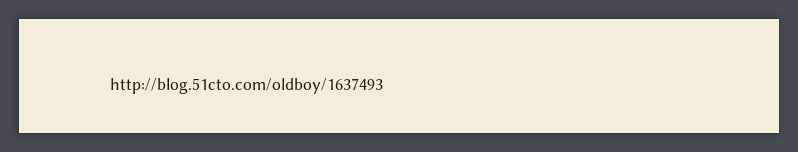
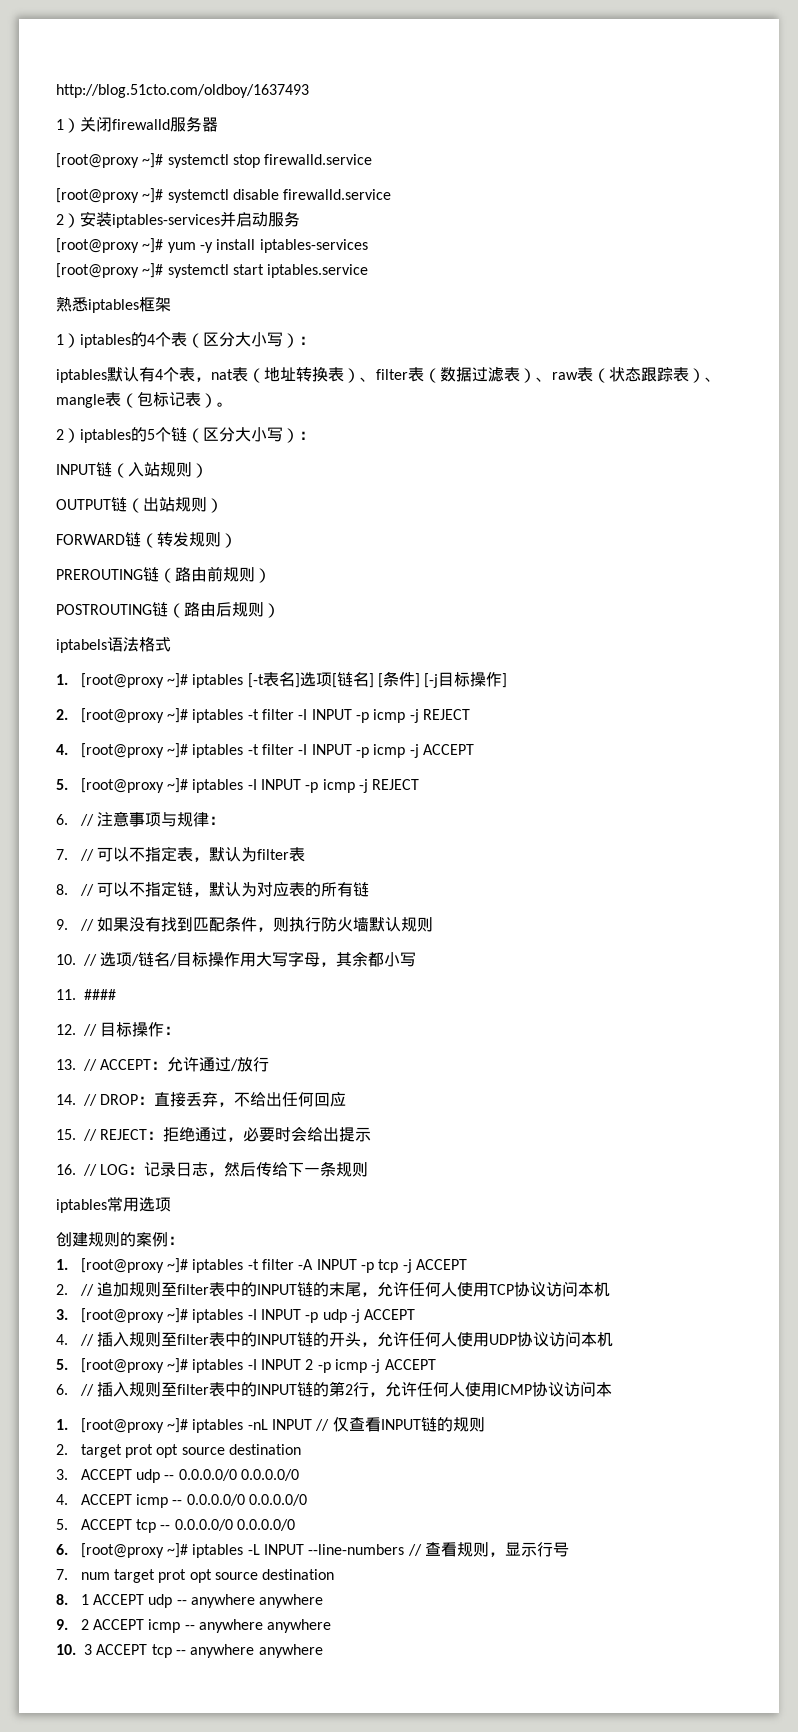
+ 1）关闭firewalld服务器
+ [root@proxy ~]# systemctl stop firewalld.service
+ [root@proxy ~]# systemctl disable firewalld.service
+ 2）安装iptables-services并启动服务
+ [root@proxy ~]# yum -y install iptables-services
+ [root@proxy ~]# systemctl start iptables.service
+ 熟悉iptables框架
+ 1）iptables的4个表（区分大小写）：
+ iptables默认有4个表，nat表（地址转换表）、filter表（数据过滤表）、raw表（状态跟踪表）、mangle表（包标记表）。
+ 2）iptables的5个链（区分大小写）：
+ INPUT链（入站规则）
+ OUTPUT链（出站规则）
+ FORWARD链（转发规则）
+ PREROUTING链（路由前规则）
+ POSTROUTING链（路由后规则）
+ iptabels语法格式
+ 1. [root@proxy ~]# iptables [-t表名]选项[链名] [条件] [-j目标操作]
+ 2. [root@proxy ~]# iptables -t filter -I INPUT -p icmp -j REJECT
+ 4. [root@proxy ~]# iptables -t filter -I INPUT -p icmp -j ACCEPT
+ 5. [root@proxy ~]# iptables -I INPUT -p icmp -j REJECT
+ 6. // 注意事项与规律：
+ 7. // 可以不指定表，默认为filter表
+ 8. // 可以不指定链，默认为对应表的所有链
+ 9. // 如果没有找到匹配条件，则执行防火墙默认规则
+ 10. // 选项/链名/目标操作用大写字母，其余都小写
+ 11. ####
+ 12. // 目标操作：
+ 13. // ACCEPT：允许通过/放行
+ 14. // DROP：直接丢弃，不给出任何回应
+ 15. // REJECT：拒绝通过，必要时会给出提示
+ 16. // LOG：记录日志，然后传给下一条规则
+ iptables常用选项
+ 创建规则的案例：
+ 1. [root@proxy ~]# iptables -t filter -A INPUT -p tcp -j ACCEPT
+ 2. // 追加规则至filter表中的INPUT链的末尾，允许任何人使用TCP协议访问本机
+ 3. [root@proxy ~]# iptables -I INPUT -p udp -j ACCEPT
+ 4. // 插入规则至filter表中的INPUT链的开头，允许任何人使用UDP协议访问本机
+ 5. [root@proxy ~]# iptables -I INPUT 2 -p icmp -j ACCEPT
+ 6. // 插入规则至filter表中的INPUT链的第2行，允许任何人使用ICMP协议访问本
+ 1. [root@proxy ~]# iptables -nL INPUT // 仅查看INPUT链的规则
+ 2. target prot opt source destination
+ 3. ACCEPT udp -- 0.0.0.0/0 0.0.0.0/0
+ 4. ACCEPT icmp -- 0.0.0.0/0 0.0.0.0/0
+ 5. ACCEPT tcp -- 0.0.0.0/0 0.0.0.0/0
+ 6. [root@proxy ~]# iptables -L INPUT --line-numbers // 查看规则，显示行号
+ 7. num target prot opt source destination
+ 8. 1 ACCEPT udp -- anywhere anywhere
+ 9. 2 ACCEPT icmp -- anywhere anywhere
+ 10. 3 ACCEPT tcp -- anywhere anywhere

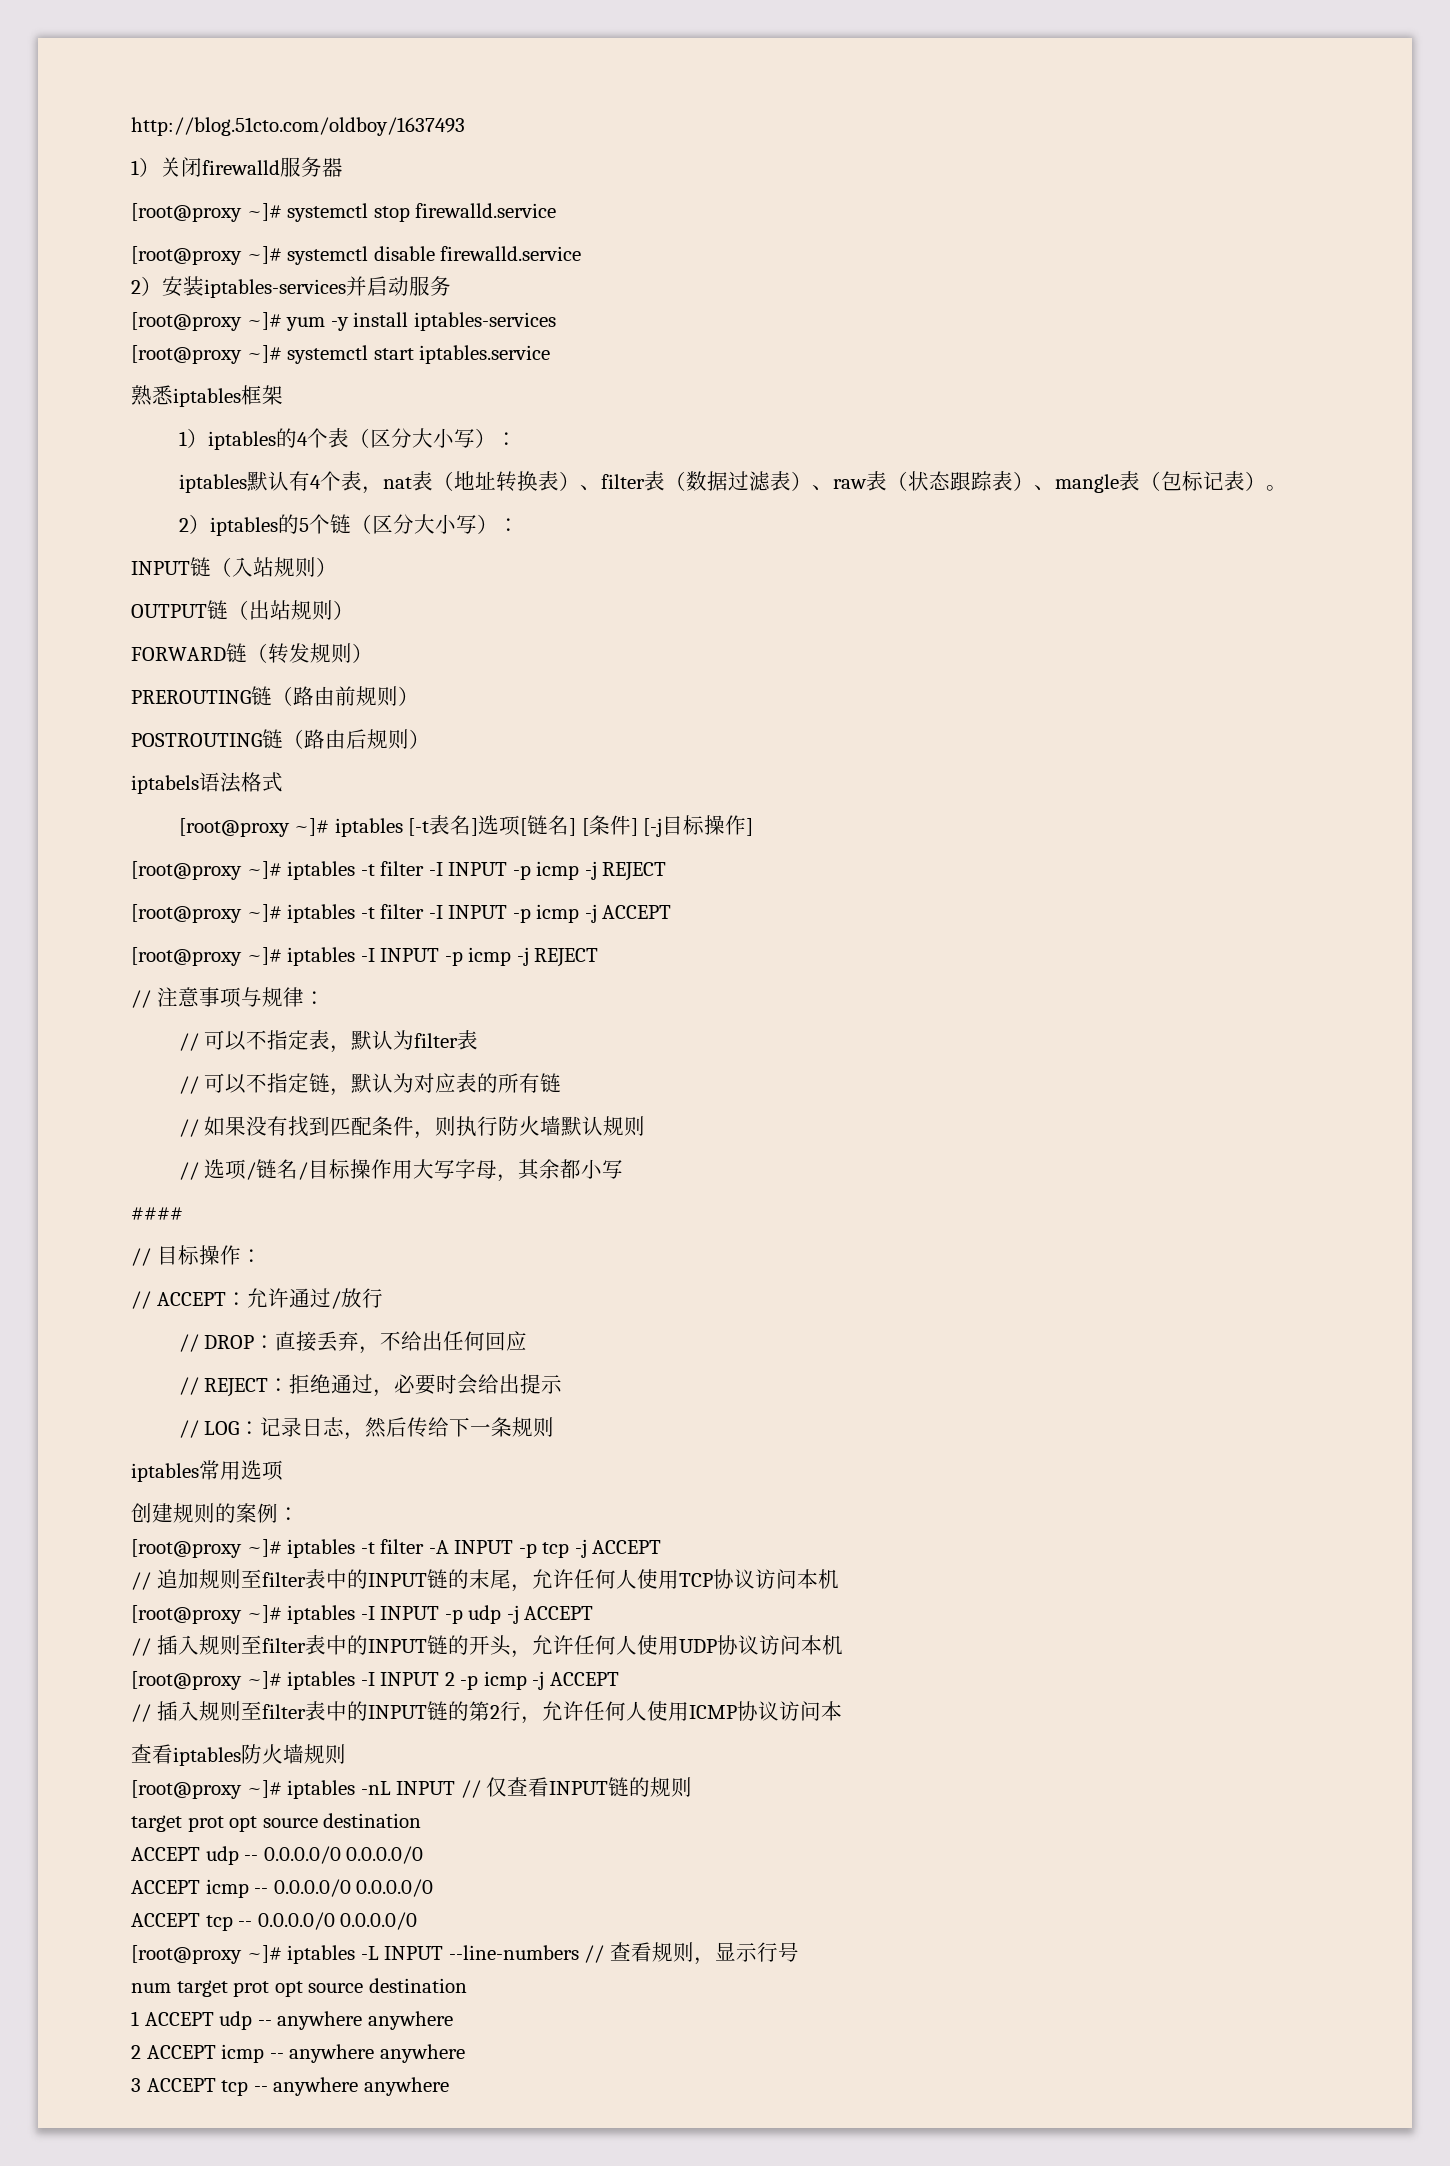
- 1. [root@proxy ~]# iptables [-t表名]选项[链名] [条件] [-j目标操作]
+ [root@proxy ~]# iptables [-t表名]选项[链名] [条件] [-j目标操作]
- 2. [root@proxy ~]# iptables -t filter -I INPUT -p icmp -j REJECT
+ [root@proxy ~]# iptables -t filter -I INPUT -p icmp -j REJECT
- 4. [root@proxy ~]# iptables -t filter -I INPUT -p icmp -j ACCEPT
+ [root@proxy ~]# iptables -t filter -I INPUT -p icmp -j ACCEPT
- 5. [root@proxy ~]# iptables -I INPUT -p icmp -j REJECT
+ [root@proxy ~]# iptables -I INPUT -p icmp -j REJECT
- 6. // 注意事项与规律：
+ // 注意事项与规律：
- 7. // 可以不指定表，默认为filter表
+ // 可以不指定表，默认为filter表
- 8. // 可以不指定链，默认为对应表的所有链
+ // 可以不指定链，默认为对应表的所有链
- 9. // 如果没有找到匹配条件，则执行防火墙默认规则
+ // 如果没有找到匹配条件，则执行防火墙默认规则
- 10. // 选项/链名/目标操作用大写字母，其余都小写
+ // 选项/链名/目标操作用大写字母，其余都小写
- 11. ####
+ ####
- 12. // 目标操作：
+ // 目标操作：
- 13. // ACCEPT：允许通过/放行
+ // ACCEPT：允许通过/放行
- 14. // DROP：直接丢弃，不给出任何回应
+ // DROP：直接丢弃，不给出任何回应
- 15. // REJECT：拒绝通过，必要时会给出提示
+ // REJECT：拒绝通过，必要时会给出提示
- 16. // LOG：记录日志，然后传给下一条规则
+ // LOG：记录日志，然后传给下一条规则
- 1. [root@proxy ~]# iptables -t filter -A INPUT -p tcp -j ACCEPT
+ [root@proxy ~]# iptables -t filter -A INPUT -p tcp -j ACCEPT
- 2. // 追加规则至filter表中的INPUT链的末尾，允许任何人使用TCP协议访问本机
+ // 追加规则至filter表中的INPUT链的末尾，允许任何人使用TCP协议访问本机
- 3. [root@proxy ~]# iptables -I INPUT -p udp -j ACCEPT
+ [root@proxy ~]# iptables -I INPUT -p udp -j ACCEPT
- 4. // 插入规则至filter表中的INPUT链的开头，允许任何人使用UDP协议访问本机
+ // 插入规则至filter表中的INPUT链的开头，允许任何人使用UDP协议访问本机
- 5. [root@proxy ~]# iptables -I INPUT 2 -p icmp -j ACCEPT
+ [root@proxy ~]# iptables -I INPUT 2 -p icmp -j ACCEPT
- 6. // 插入规则至filter表中的INPUT链的第2行，允许任何人使用ICMP协议访问本
+ // 插入规则至filter表中的INPUT链的第2行，允许任何人使用ICMP协议访问本
- 1. [root@proxy ~]# iptables -nL INPUT // 仅查看INPUT链的规则
- 2. target prot opt source destination
- 3. ACCEPT udp -- 0.0.0.0/0 0.0.0.0/0
+ 查看iptables防火墙规则
+ [root@proxy ~]# iptables -nL INPUT // 仅查看INPUT链的规则
+ target prot opt source destination
+ ACCEPT udp -- 0.0.0.0/0 0.0.0.0/0
- 4. ACCEPT icmp -- 0.0.0.0/0 0.0.0.0/0
+ ACCEPT icmp -- 0.0.0.0/0 0.0.0.0/0
- 5. ACCEPT tcp -- 0.0.0.0/0 0.0.0.0/0
+ ACCEPT tcp -- 0.0.0.0/0 0.0.0.0/0
- 6. [root@proxy ~]# iptables -L INPUT --line-numbers // 查看规则，显示行号
+ [root@proxy ~]# iptables -L INPUT --line-numbers // 查看规则，显示行号
- 7. num target prot opt source destination
+ num target prot opt source destination
- 8. 1 ACCEPT udp -- anywhere anywhere
+ 1 ACCEPT udp -- anywhere anywhere
- 9. 2 ACCEPT icmp -- anywhere anywhere
+ 2 ACCEPT icmp -- anywhere anywhere
- 10. 3 ACCEPT tcp -- anywhere anywhere
+ 3 ACCEPT tcp -- anywhere anywhere

